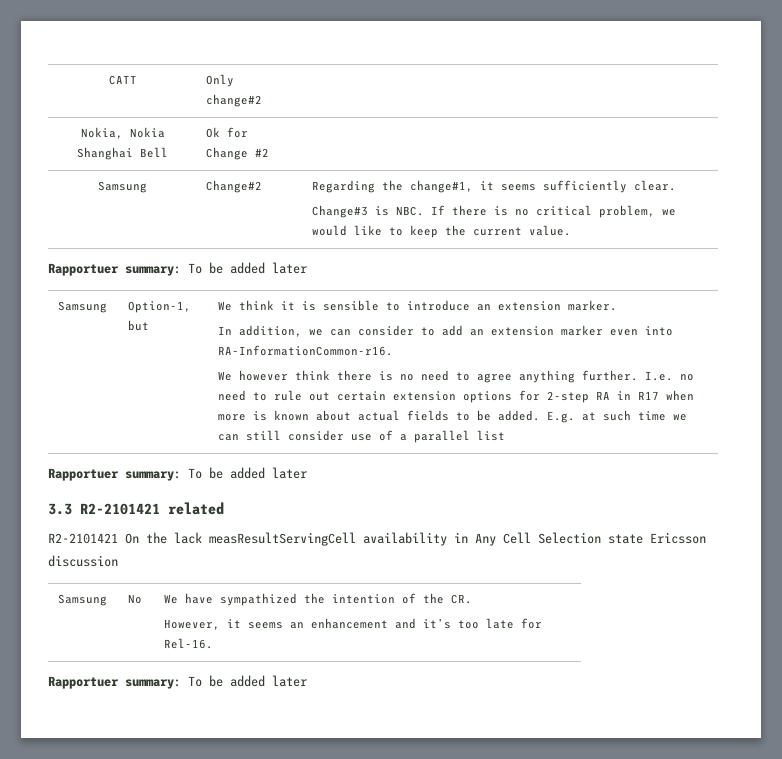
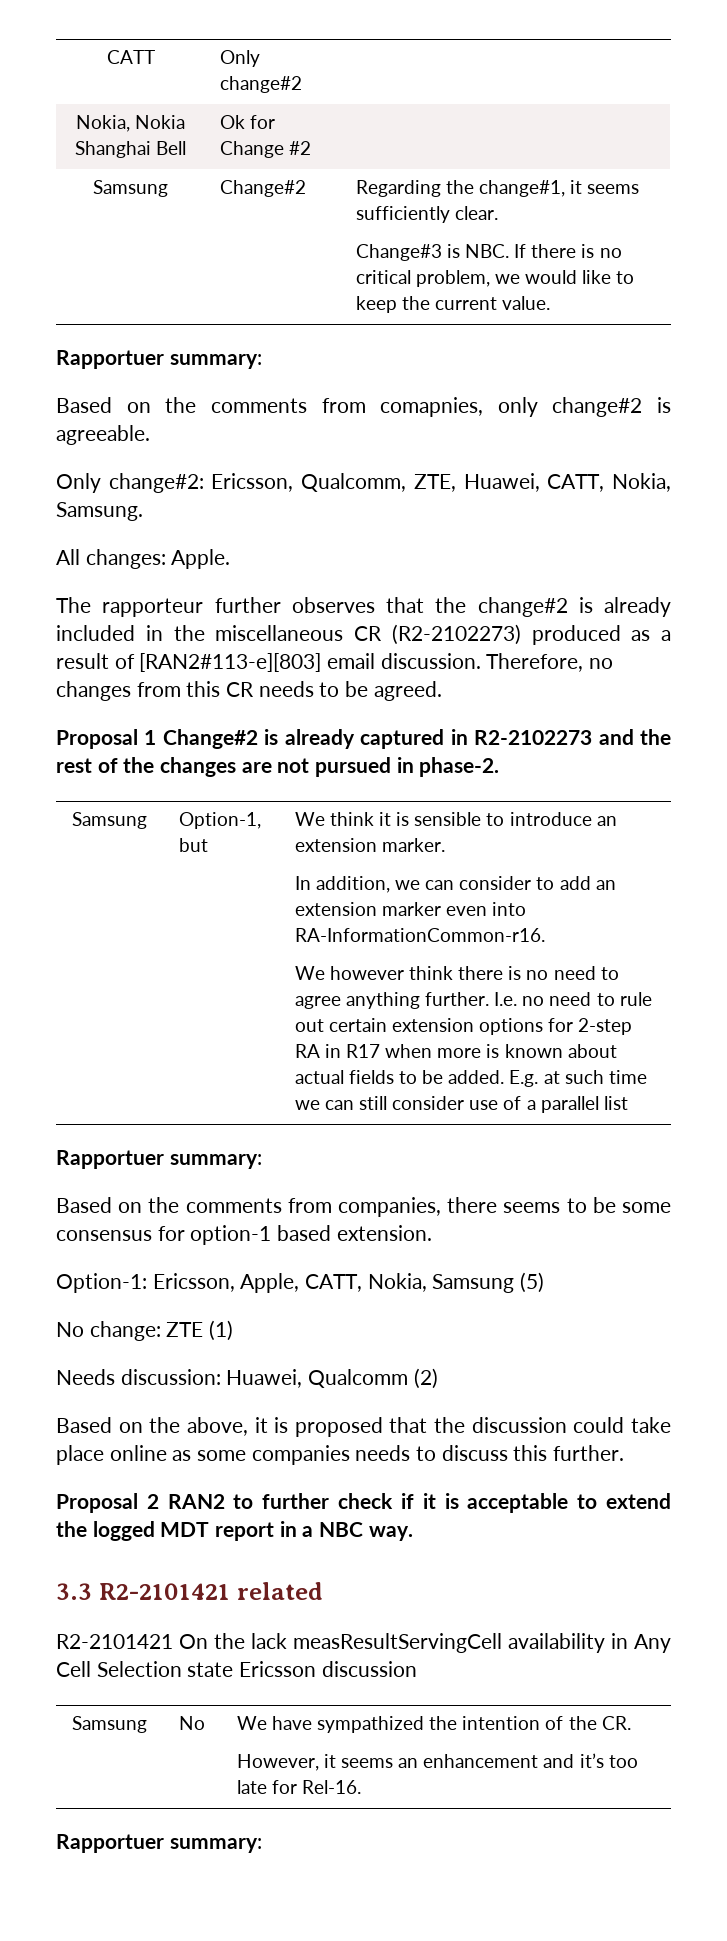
  Samsung | Change#2 | Regarding the change#1, it seems sufficiently clear.
  Change#3 is NBC. If there is no critical problem, we would like to keep the current value.
- Rapportuer summary: To be added later
+ Rapportuer summary:
+ Based on the comments from comapnies, only change#2 is agreeable.
+ Only change#2: Ericsson, Qualcomm, ZTE, Huawei, CATT, Nokia, Samsung.
+ All changes: Apple.
+ The rapporteur further observes that the change#2 is already included in the miscellaneous CR (R2-2102273) produced as a result of [RAN2#113-e][803] email discussion. Therefore, no changes from this CR needs to be agreed.
+ Proposal 1 Change#2 is already captured in R2-2102273 and the rest of the changes are not pursued in phase-2.
  E.g. at such time we can still consider use of a parallel list
- Rapportuer summary: To be added later
+ Rapportuer summary:
+ Based on the comments from companies, there seems to be some consensus for option-1 based extension.
+ Option-1: Ericsson, Apple, CATT, Nokia, Samsung (5)
+ No change: ZTE (1)
+ Needs discussion: Huawei, Qualcomm (2)
+ Based on the above, it is proposed that the discussion could take place online as some companies needs to discuss this further.
+ Proposal 2 RAN2 to further check if it is acceptable to extend the logged MDT report in a NBC way.
  Samsung | No | We have sympathized the intention of the CR.
  However, it seems an enhancement and it’s too late for Rel-16.
- Rapportuer summary: To be added later
+ Rapportuer summary:

